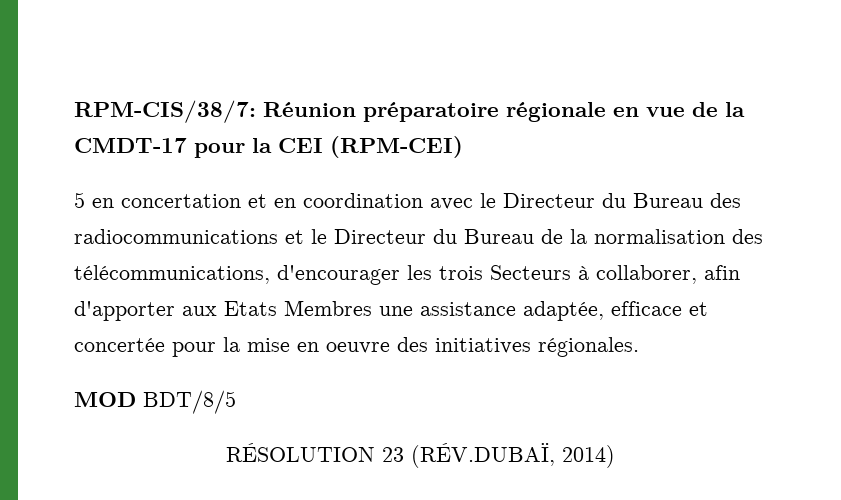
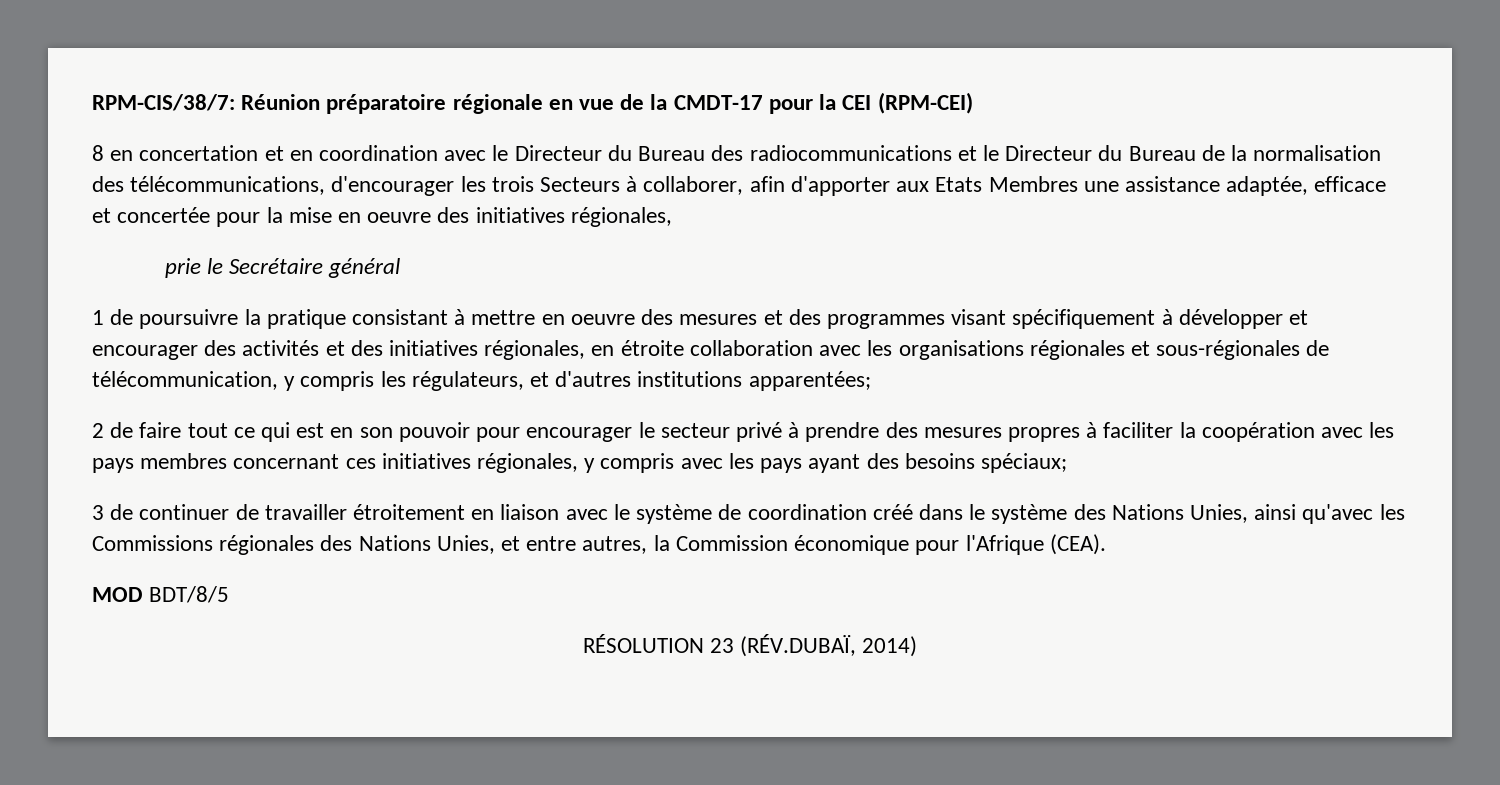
- 5 en concertation et en coordination avec le Directeur du Bureau des radiocommunications et le Directeur du Bureau de la normalisation des télécommunications, d'encourager les trois Secteurs à collaborer, afin d'apporter aux Etats Membres une assistance adaptée, efficace et concertée pour la mise en oeuvre des initiatives régionales.
+ 8 en concertation et en coordination avec le Directeur du Bureau des radiocommunications et le Directeur du Bureau de la normalisation des télécommunications, d'encourager les trois Secteurs à collaborer, afin d'apporter aux Etats Membres une assistance adaptée, efficace et concertée pour la mise en oeuvre des initiatives régionales,
+ prie le Secrétaire général
+ 1 de poursuivre la pratique consistant à mettre en oeuvre des mesures et des programmes visant spécifiquement à développer et encourager des activités et des initiatives régionales, en étroite collaboration avec les organisations régionales et sous-régionales de télécommunication, y compris les régulateurs, et d'autres institutions apparentées;
+ 2 de faire tout ce qui est en son pouvoir pour encourager le secteur privé à prendre des mesures propres à faciliter la coopération avec les pays membres concernant ces initiatives régionales, y compris avec les pays ayant des besoins spéciaux;
+ 3 de continuer de travailler étroitement en liaison avec le système de coordination créé dans le système des Nations Unies, ainsi qu'avec les Commissions régionales des Nations Unies, et entre autres, la Commission économique pour l'Afrique (CEA).

